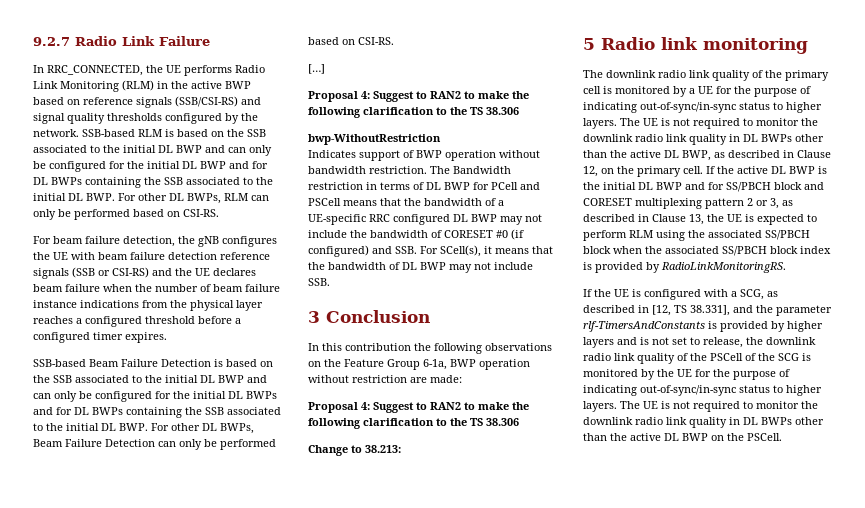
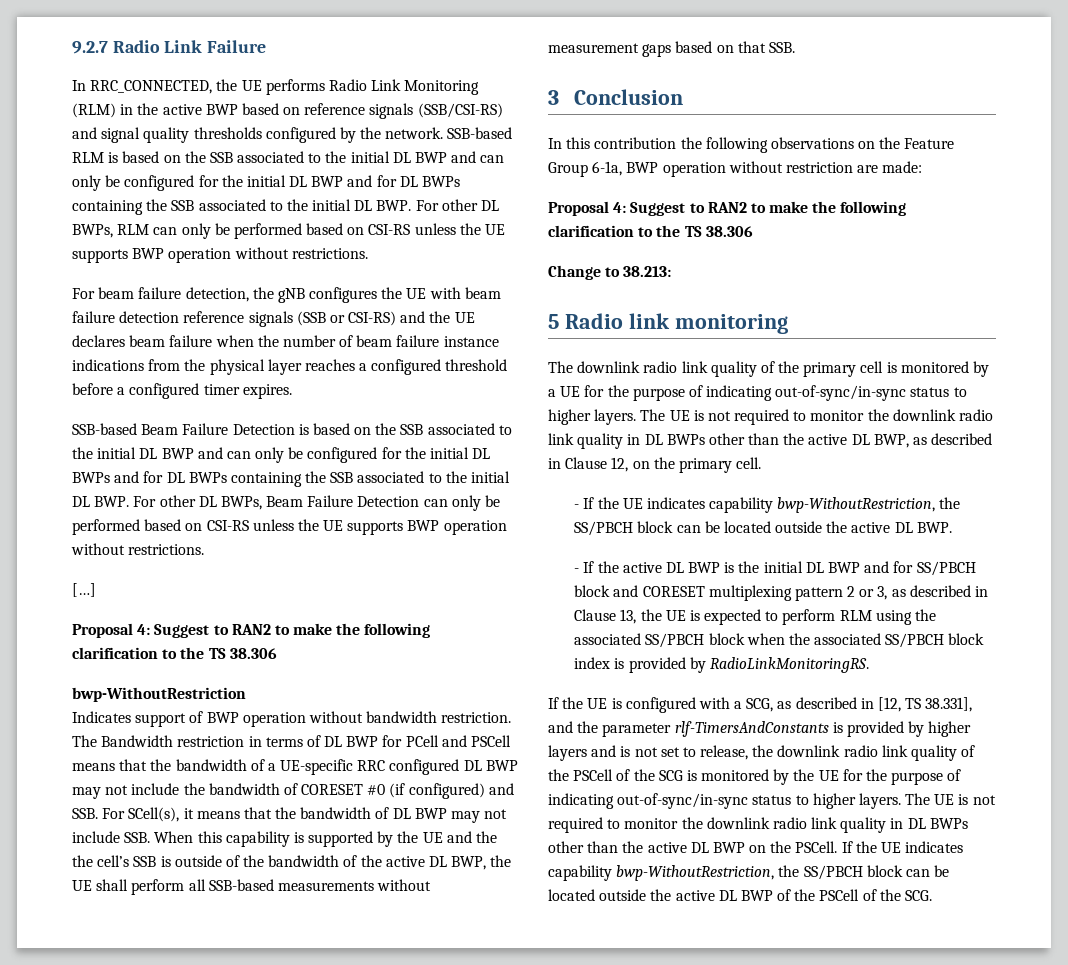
- SSB-based RLM is based on the SSB associated to the initial DL BWP and can only be configured for the initial DL BWP and for DL BWPs containing the SSB associated to the initial DL BWP. For other DL BWPs, RLM can only be performed based on CSI-RS.
+ SSB-based RLM is based on the SSB associated to the initial DL BWP and can only be configured for the initial DL BWP and for DL BWPs containing the SSB associated to the initial DL BWP. For other DL BWPs, RLM can only be performed based on CSI-RS unless the UE supports BWP operation without restrictions.
- SSB-based Beam Failure Detection is based on the SSB associated to the initial DL BWP and can only be configured for the initial DL BWPs and for DL BWPs containing the SSB associated to the initial DL BWP. For other DL BWPs, Beam Failure Detection can only be performed based on CSI-RS.
+ SSB-based Beam Failure Detection is based on the SSB associated to the initial DL BWP and can only be configured for the initial DL BWPs and for DL BWPs containing the SSB associated to the initial DL BWP. For other DL BWPs, Beam Failure Detection can only be performed based on CSI-RS unless the UE supports BWP operation without restrictions.
- The Bandwidth restriction in terms of DL BWP for PCell and PSCell means that the bandwidth of a UE-specific RRC configured DL BWP may not include the bandwidth of CORESET #0 (if configured) and SSB. For SCell(s), it means that the bandwidth of DL BWP may not include SSB.
+ The Bandwidth restriction in terms of DL BWP for PCell and PSCell means that the bandwidth of a UE-specific RRC configured DL BWP may not include the bandwidth of CORESET #0 (if configured) and SSB. For SCell(s), it means that the bandwidth of DL BWP may not include SSB. When this capability is supported by the UE and the the cell’s SSB is outside of the bandwidth of the active DL BWP, the UE shall perform all SSB-based measurements without measurement gaps based on that SSB.
- The UE is not required to monitor the downlink radio link quality in DL BWPs other than the active DL BWP, as described in Clause 12, on the primary cell. If the active DL BWP is the initial DL BWP and for SS/PBCH block and CORESET multiplexing pattern 2 or 3, as described in Clause 13, the UE is expected to perform RLM using the associated SS/PBCH block when the associated SS/PBCH block index is provided by RadioLinkMonitoringRS.
+ The UE is not required to monitor the downlink radio link quality in DL BWPs other than the active DL BWP, as described in Clause 12, on the primary cell.
+ - If the UE indicates capability bwp-WithoutRestriction, the SS/PBCH block can be located outside the active DL BWP.
+ - If the active DL BWP is the initial DL BWP and for SS/PBCH block and CORESET multiplexing pattern 2 or 3, as described in Clause 13, the UE is expected to perform RLM using the associated SS/PBCH block when the associated SS/PBCH block index is provided by RadioLinkMonitoringRS.
+ If the UE indicates capability bwp-WithoutRestriction, the SS/PBCH block can be located outside the active DL BWP of the PSCell of the SCG.

